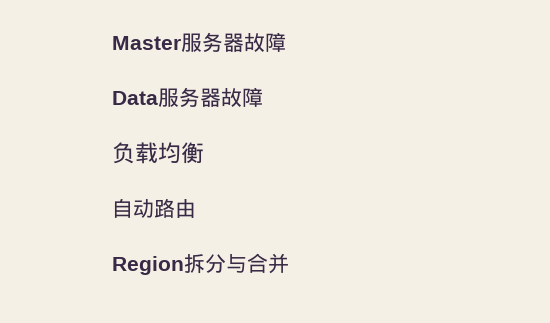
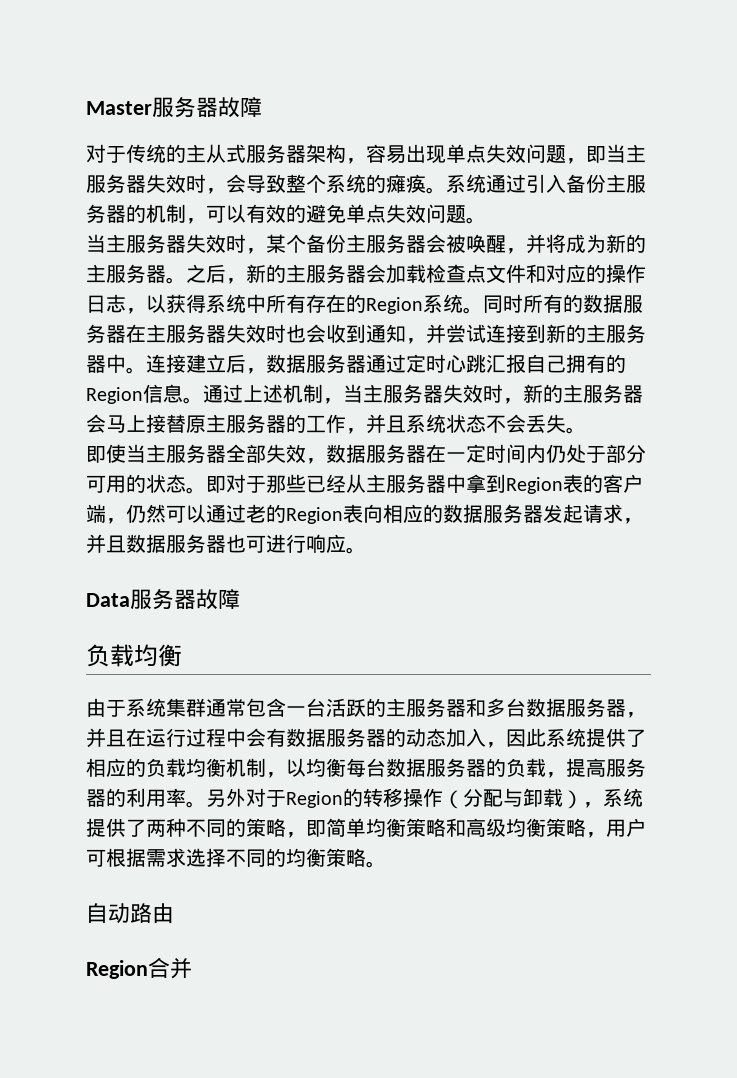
+ 对于传统的主从式服务器架构，容易出现单点失效问题，即当主服务器失效时，会导致整个系统的瘫痪。系统通过引入备份主服务器的机制，可以有效的避免单点失效问题。
+ 当主服务器失效时，某个备份主服务器会被唤醒，并将成为新的主服务器。之后，新的主服务器会加载检查点文件和对应的操作日志，以获得系统中所有存在的Region系统。同时所有的数据服务器在主服务器失效时也会收到通知，并尝试连接到新的主服务器中。连接建立后，数据服务器通过定时心跳汇报自己拥有的Region信息。通过上述机制，当主服务器失效时，新的主服务器会马上接替原主服务器的工作，并且系统状态不会丢失。
+ 即使当主服务器全部失效，数据服务器在一定时间内仍处于部分可用的状态。即对于那些已经从主服务器中拿到Region表的客户端，仍然可以通过老的Region表向相应的数据服务器发起请求，并且数据服务器也可进行响应。
+ 由于系统集群通常包含一台活跃的主服务器和多台数据服务器，并且在运行过程中会有数据服务器的动态加入，因此系统提供了相应的负载均衡机制，以均衡每台数据服务器的负载，提高服务器的利用率。另外对于Region的转移操作（分配与卸载），系统提供了两种不同的策略，即简单均衡策略和高级均衡策略，用户可根据需求选择不同的均衡策略。
- Region拆分与合并
+ Region合并

